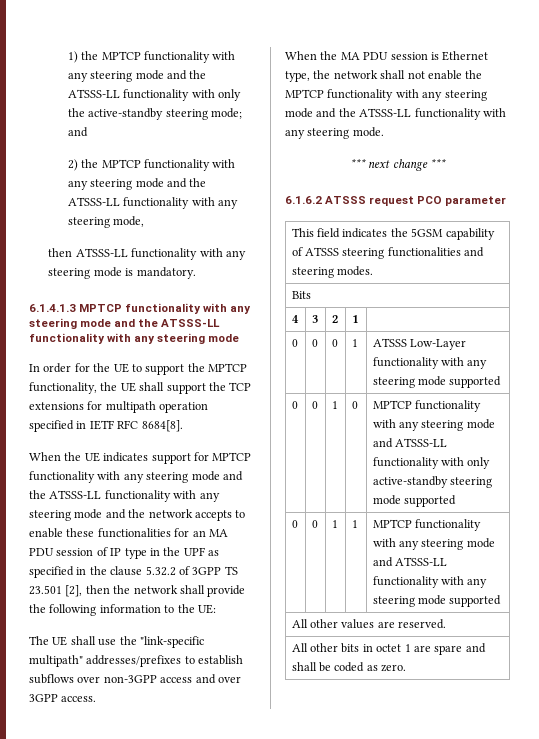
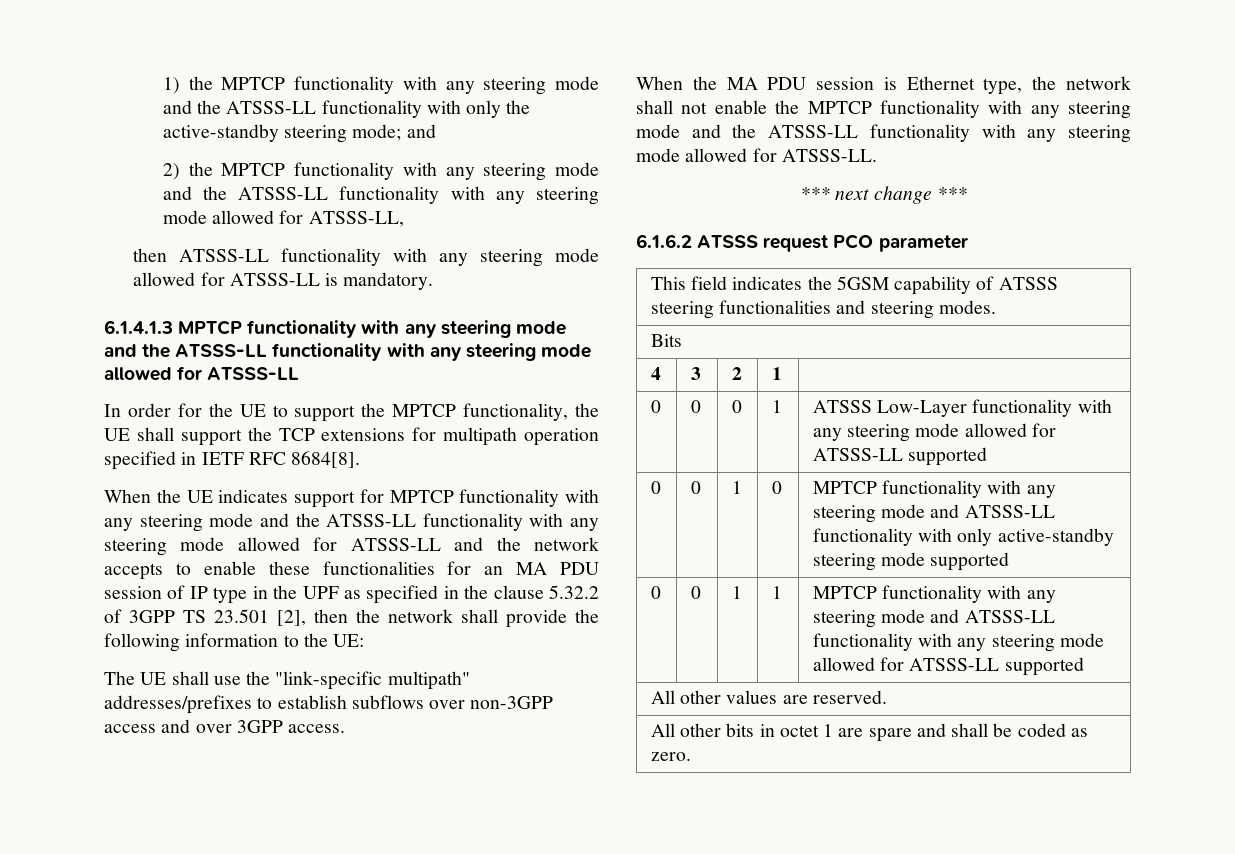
- 2) the MPTCP functionality with any steering mode and the ATSSS-LL functionality with any steering mode,
+ 2) the MPTCP functionality with any steering mode and the ATSSS-LL functionality with any steering mode allowed for ATSSS-LL,
- then ATSSS-LL functionality with any steering mode is mandatory.
+ then ATSSS-LL functionality with any steering mode allowed for ATSSS-LL is mandatory.
- 6.1.4.1.3 MPTCP functionality with any steering mode and the ATSSS-LL functionality with any steering mode
+ 6.1.4.1.3 MPTCP functionality with any steering mode and the ATSSS-LL functionality with any steering mode allowed for ATSSS-LL
- When the UE indicates support for MPTCP functionality with any steering mode and the ATSSS-LL functionality with any steering mode and the network accepts to enable these functionalities for an MA PDU session of IP type in the UPF as specified in the clause 5.32.2 of 3GPP TS 23.501 [2], then the network shall provide the following information to the UE:
+ When the UE indicates support for MPTCP functionality with any steering mode and the ATSSS-LL functionality with any steering mode allowed for ATSSS-LL and the network accepts to enable these functionalities for an MA PDU session of IP type in the UPF as specified in the clause 5.32.2 of 3GPP TS 23.501 [2], then the network shall provide the following information to the UE:
- When the MA PDU session is Ethernet type, the network shall not enable the MPTCP functionality with any steering mode and the ATSSS-LL functionality with any steering mode.
+ When the MA PDU session is Ethernet type, the network shall not enable the MPTCP functionality with any steering mode and the ATSSS-LL functionality with any steering mode allowed for ATSSS-LL.
- 0 | 0 | 0 | 1 | ATSSS Low-Layer functionality with any steering mode supported
+ 0 | 0 | 0 | 1 | ATSSS Low-Layer functionality with any steering mode allowed for ATSSS-LL supported
- 0 | 0 | 1 | 1 | MPTCP functionality with any steering mode and ATSSS-LL functionality with any steering mode supported
+ 0 | 0 | 1 | 1 | MPTCP functionality with any steering mode and ATSSS-LL functionality with any steering mode allowed for ATSSS-LL supported

